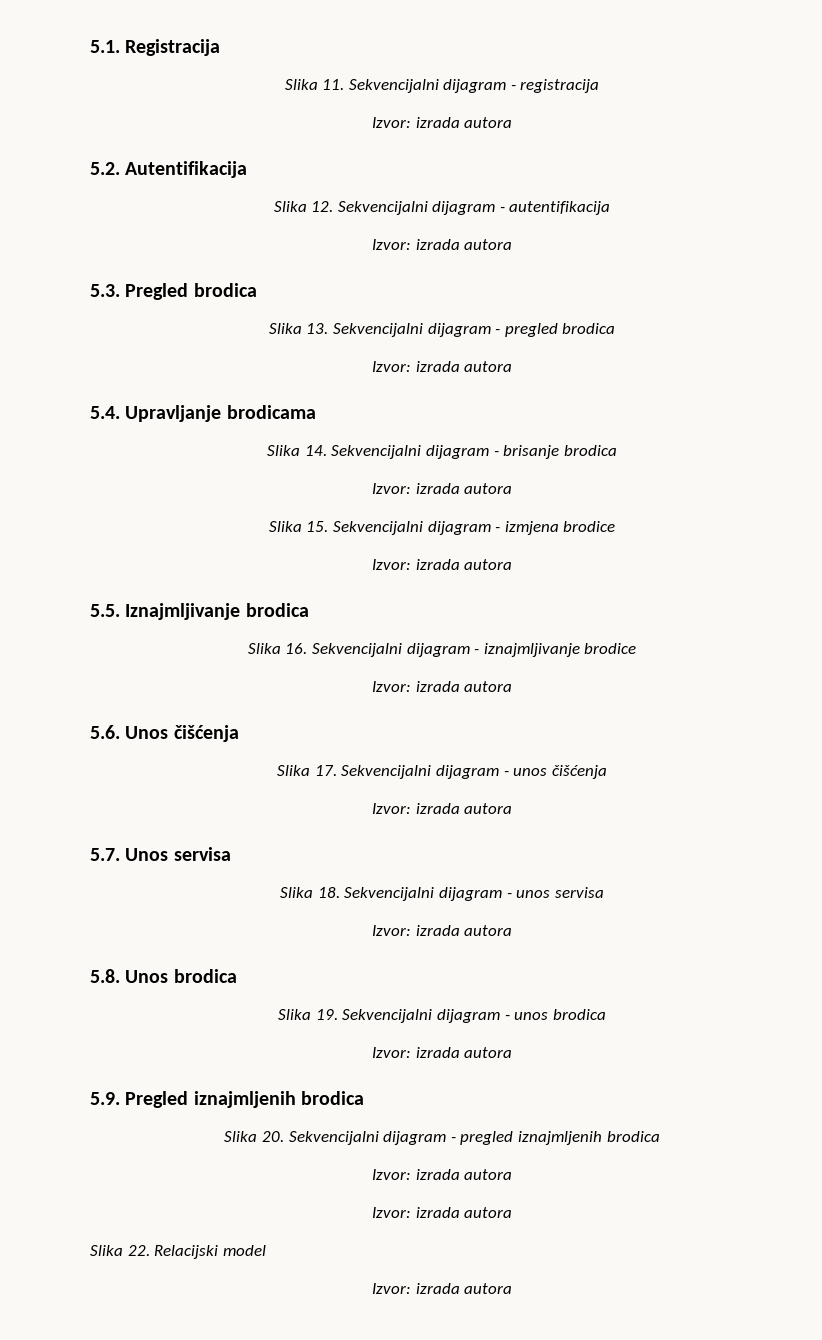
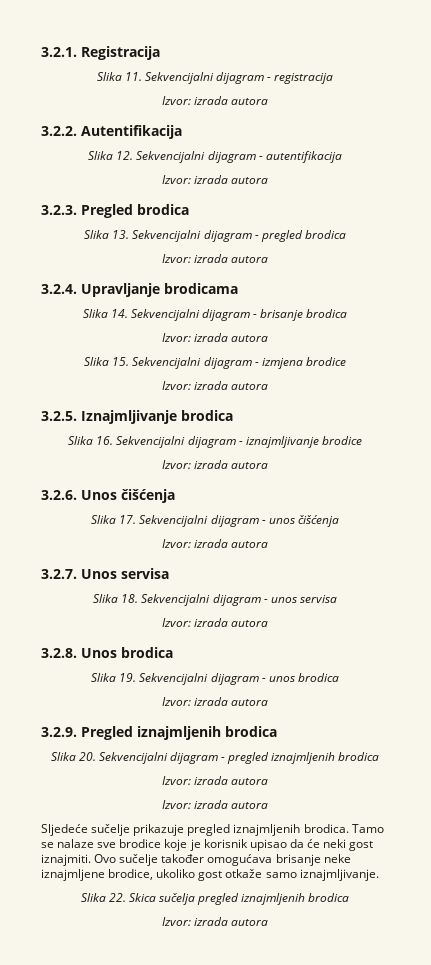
- 5.1. Registracija
+ 3.2.1. Registracija
- 5.2. Autentifikacija
+ 3.2.2. Autentifikacija
- 5.3. Pregled brodica
+ 3.2.3. Pregled brodica
- 5.4. Upravljanje brodicama
+ 3.2.4. Upravljanje brodicama
- 5.5. Iznajmljivanje brodica
+ 3.2.5. Iznajmljivanje brodica
- 5.6. Unos čišćenja
+ 3.2.6. Unos čišćenja
- 5.7. Unos servisa
+ 3.2.7. Unos servisa
- 5.8. Unos brodica
+ 3.2.8. Unos brodica
- 5.9. Pregled iznajmljenih brodica
+ 3.2.9. Pregled iznajmljenih brodica
- Slika 22. Relacijski model
+ Sljedeće sučelje prikazuje pregled iznajmljenih brodica. Tamo se nalaze sve brodice koje je korisnik upisao da će neki gost iznajmiti. Ovo sučelje također omogućava brisanje neke iznajmljene brodice, ukoliko gost otkaže samo iznajmljivanje.
+ Slika 22. Skica sučelja pregled iznajmljenih brodica

